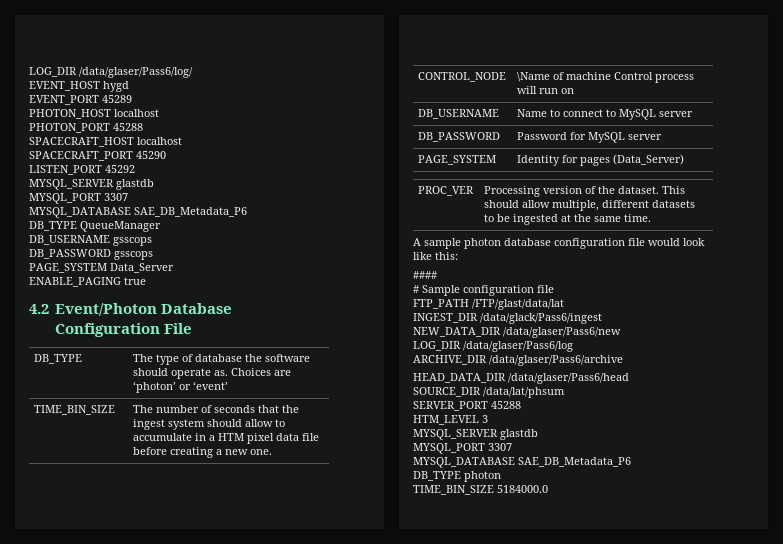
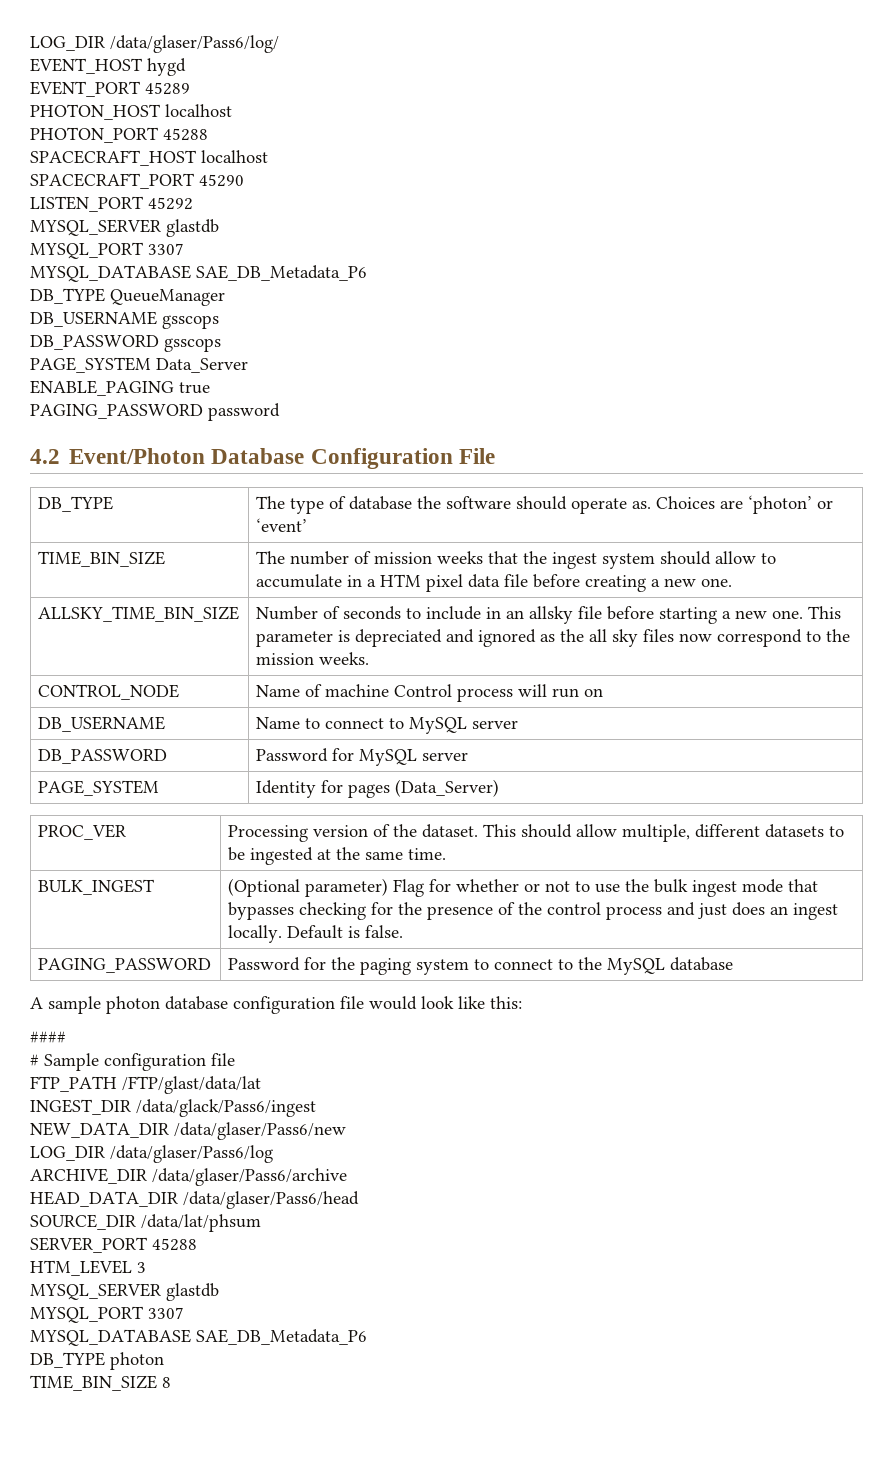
+ PAGING_PASSWORD password
- TIME_BIN_SIZE | The number of seconds that the ingest system should allow to accumulate in a HTM pixel data file before creating a new one.
+ TIME_BIN_SIZE | The number of mission weeks that the ingest system should allow to accumulate in a HTM pixel data file before creating a new one.
+ ALLSKY_TIME_BIN_SIZE | Number of seconds to include in an allsky file before starting a new one. This parameter is depreciated and ignored as the all sky files now correspond to the mission weeks.
- CONTROL_NODE | \Name of machine Control process will run on
+ CONTROL_NODE | Name of machine Control process will run on
+ BULK_INGEST | (Optional parameter) Flag for whether or not to use the bulk ingest mode that bypasses checking for the presence of the control process and just does an ingest locally. Default is false.
+ PAGING_PASSWORD | Password for the paging system to connect to the MySQL database
- TIME_BIN_SIZE 5184000.0
+ TIME_BIN_SIZE 8

